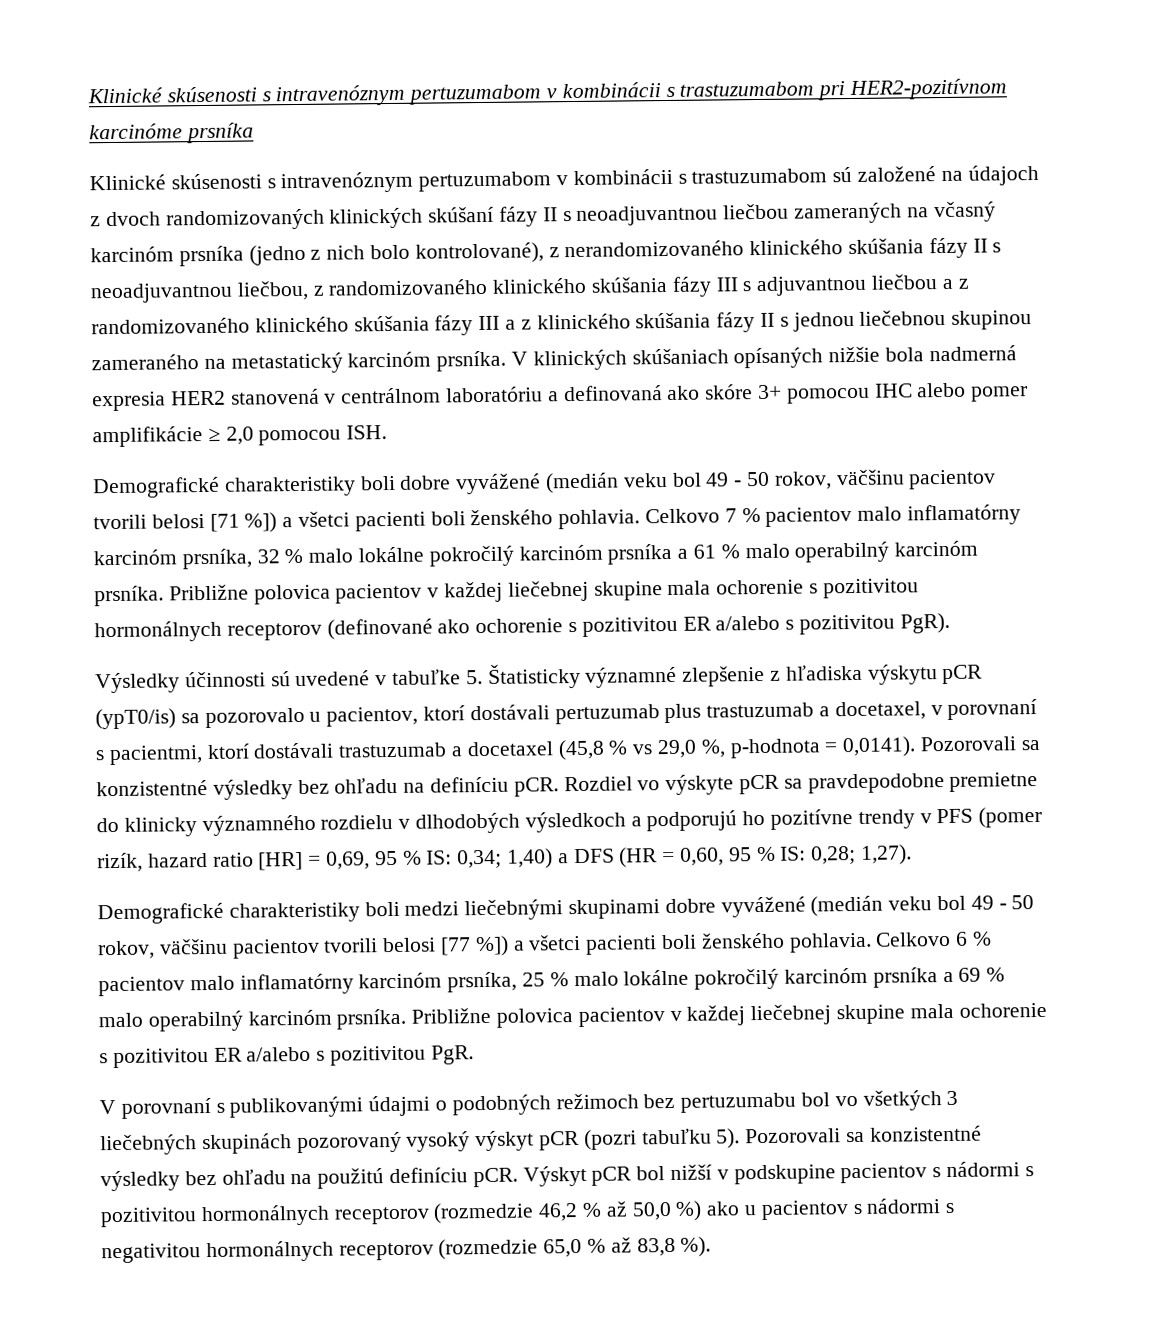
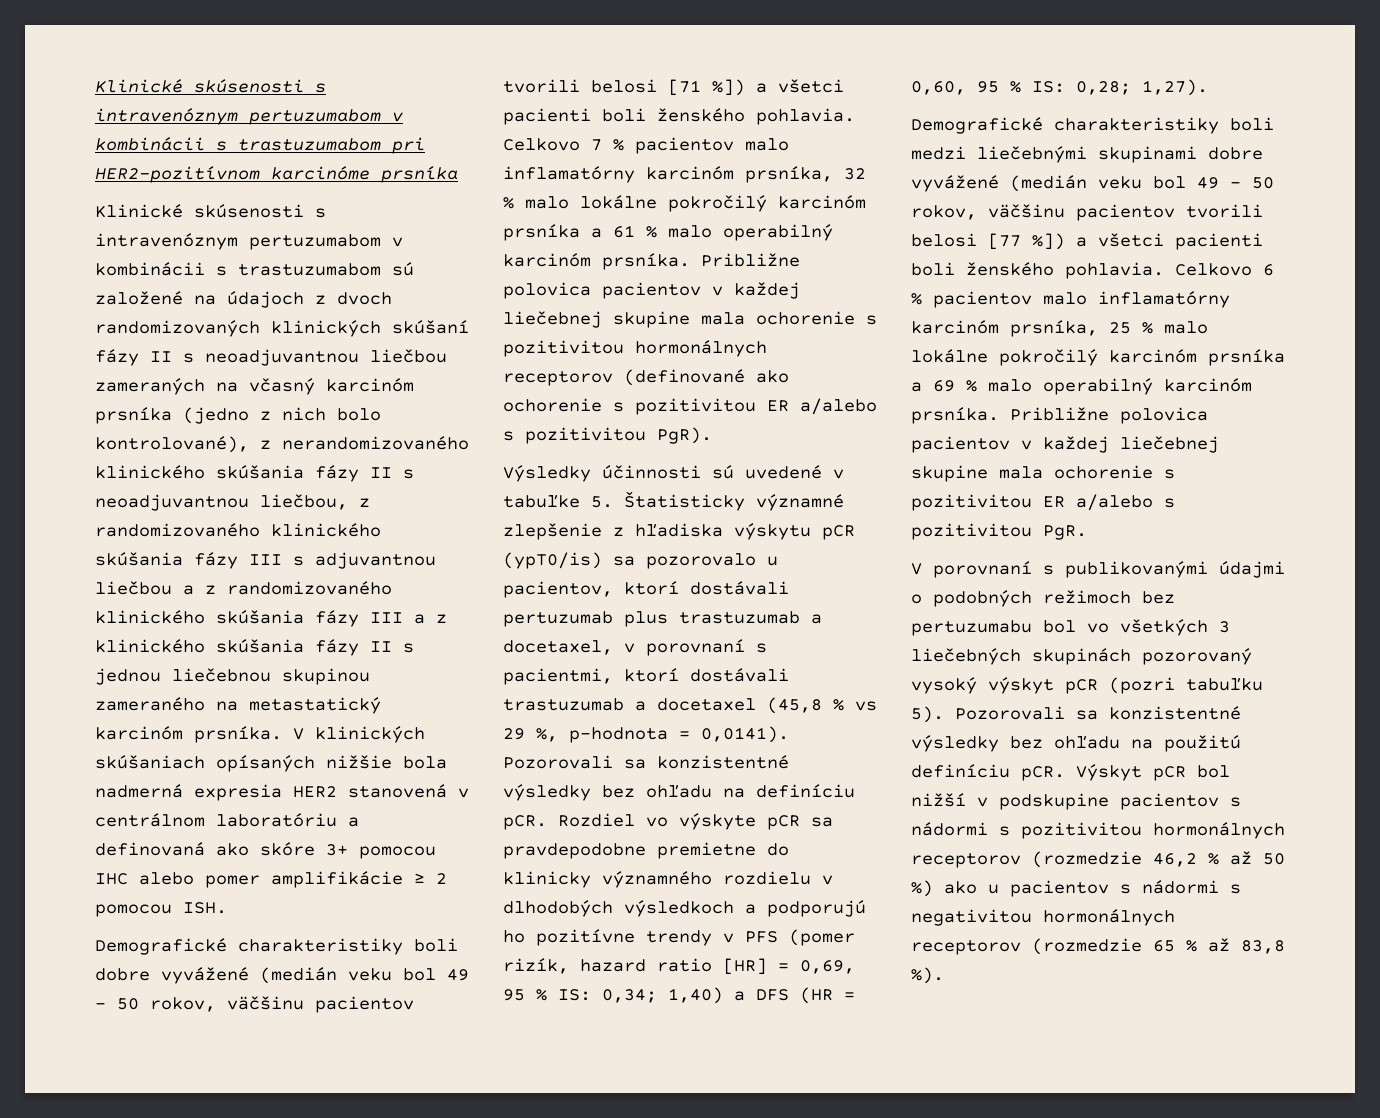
- V klinických skúšaniach opísaných nižšie bola nadmerná expresia HER2 stanovená v centrálnom laboratóriu a definovaná ako skóre 3+ pomocou IHC alebo pomer amplifikácie ≥ 2,0 pomocou ISH.
+ V klinických skúšaniach opísaných nižšie bola nadmerná expresia HER2 stanovená v centrálnom laboratóriu a definovaná ako skóre 3+ pomocou IHC alebo pomer amplifikácie ≥ 2 pomocou ISH.
- Výsledky účinnosti sú uvedené v tabuľke 5. Štatisticky významné zlepšenie z hľadiska výskytu pCR (ypT0/is) sa pozorovalo u pacientov, ktorí dostávali pertuzumab plus trastuzumab a docetaxel, v porovnaní s pacientmi, ktorí dostávali trastuzumab a docetaxel (45,8 % vs 29,0 %, p-hodnota = 0,0141).
+ Výsledky účinnosti sú uvedené v tabuľke 5. Štatisticky významné zlepšenie z hľadiska výskytu pCR (ypT0/is) sa pozorovalo u pacientov, ktorí dostávali pertuzumab plus trastuzumab a docetaxel, v porovnaní s pacientmi, ktorí dostávali trastuzumab a docetaxel (45,8 % vs 29 %, p-hodnota = 0,0141).
- Výskyt pCR bol nižší v podskupine pacientov s nádormi s pozitivitou hormonálnych receptorov (rozmedzie 46,2 % až 50,0 %) ako u pacientov s nádormi s negativitou hormonálnych receptorov (rozmedzie 65,0 % až 83,8 %).
+ Výskyt pCR bol nižší v podskupine pacientov s nádormi s pozitivitou hormonálnych receptorov (rozmedzie 46,2 % až 50 %) ako u pacientov s nádormi s negativitou hormonálnych receptorov (rozmedzie 65 % až 83,8 %).

